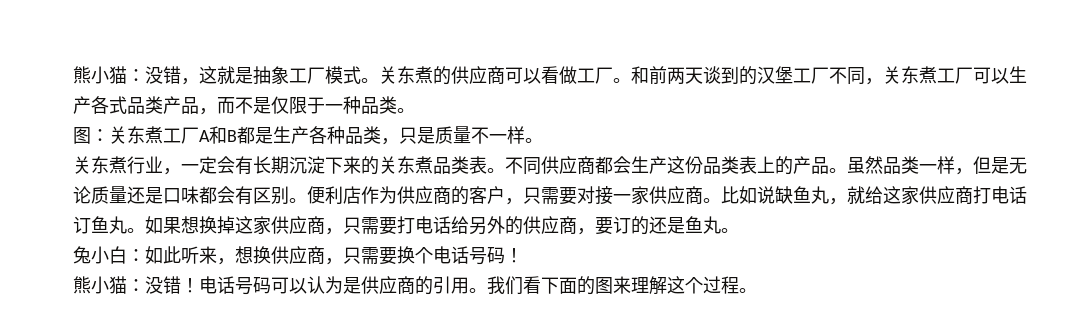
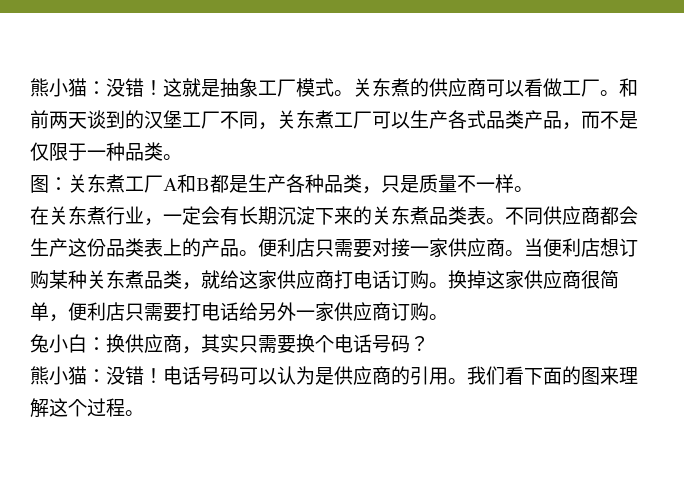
- 熊小猫：没错，这就是抽象工厂模式。
+ 熊小猫：没错！这就是抽象工厂模式。
- 关东煮行业，一定会有长期沉淀下来的关东煮品类表。
+ 在关东煮行业，一定会有长期沉淀下来的关东煮品类表。
- 虽然品类一样，但是无论质量还是口味都会有区别。便利店作为供应商的客户，只需要对接一家供应商。
+ 便利店只需要对接一家供应商。
- 比如说缺鱼丸，就给这家供应商打电话订鱼丸。如果想换掉这家供应商，只需要打电话给另外的供应商，要订的还是鱼丸。
+ 当便利店想订购某种关东煮品类，就给这家供应商打电话订购。换掉这家供应商很简单，便利店只需要打电话给另外一家供应商订购。
- 兔小白：如此听来，想换供应商，只需要换个电话号码！
+ 兔小白：换供应商，其实只需要换个电话号码？

